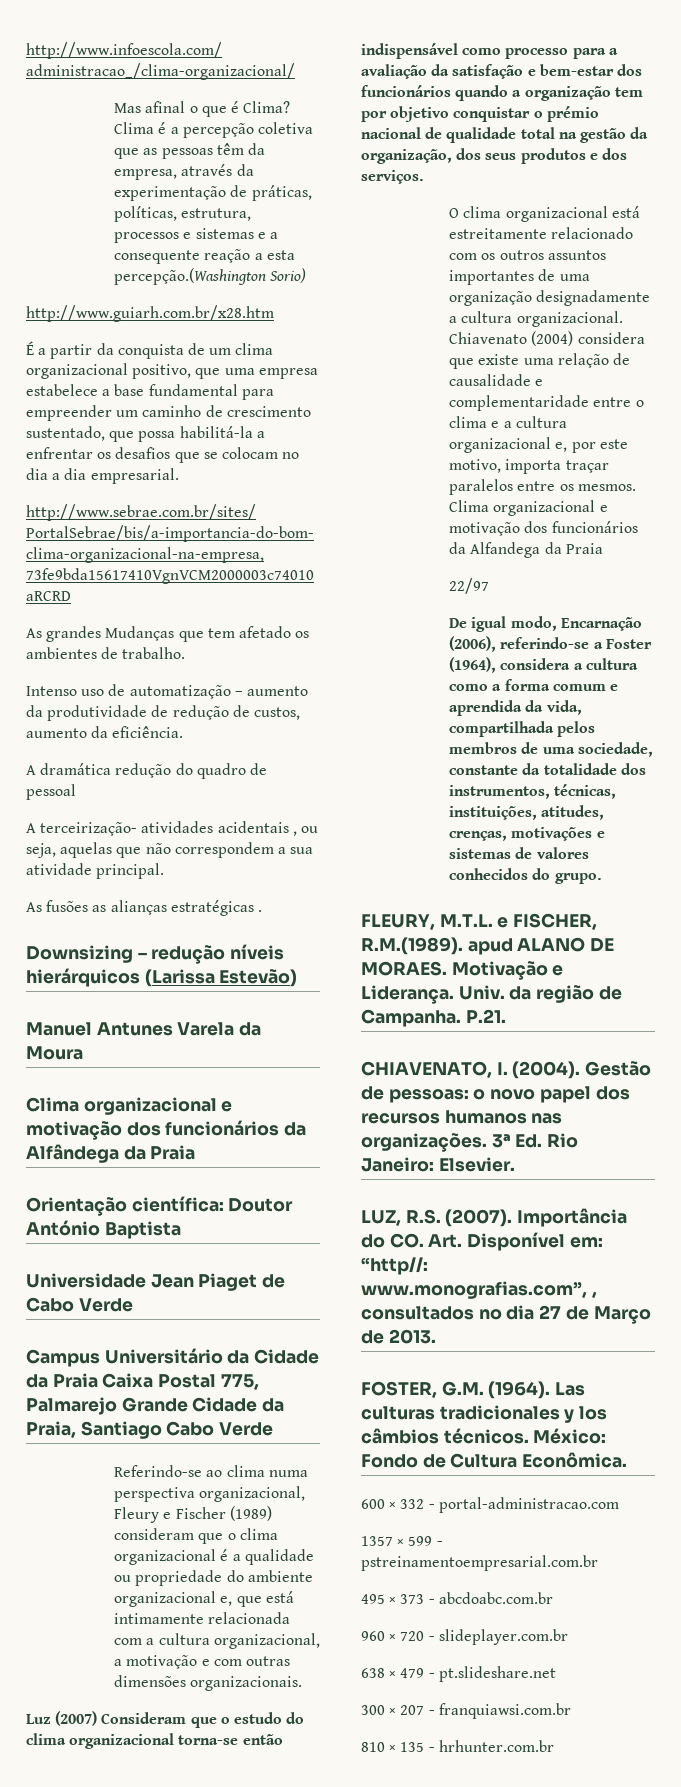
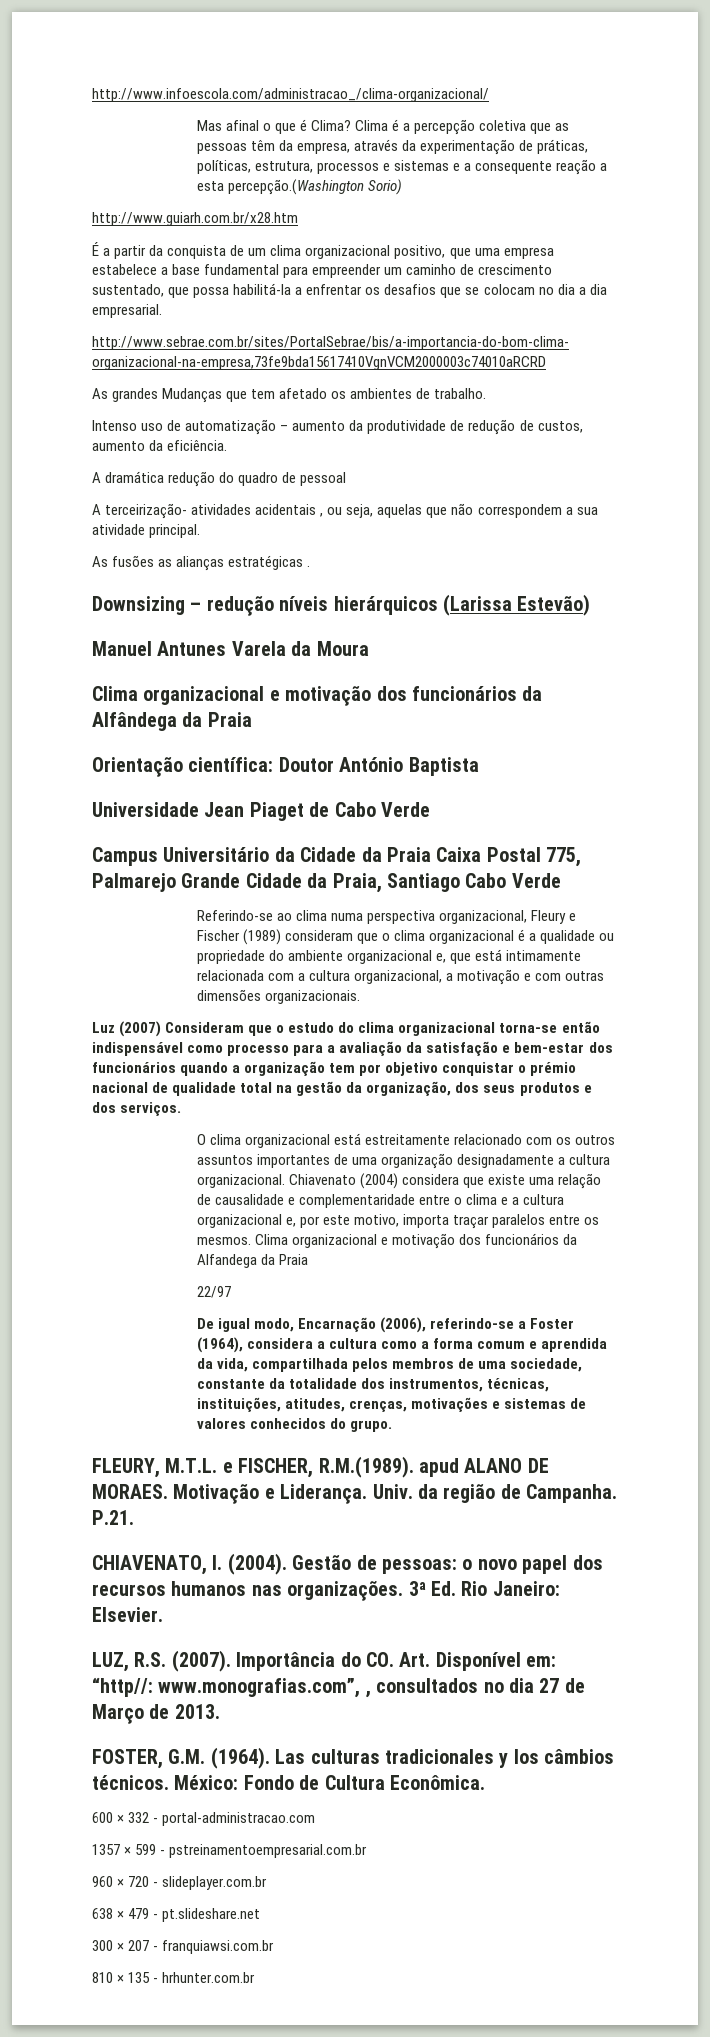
- 495 × 373 - abcdoabc.com.br

